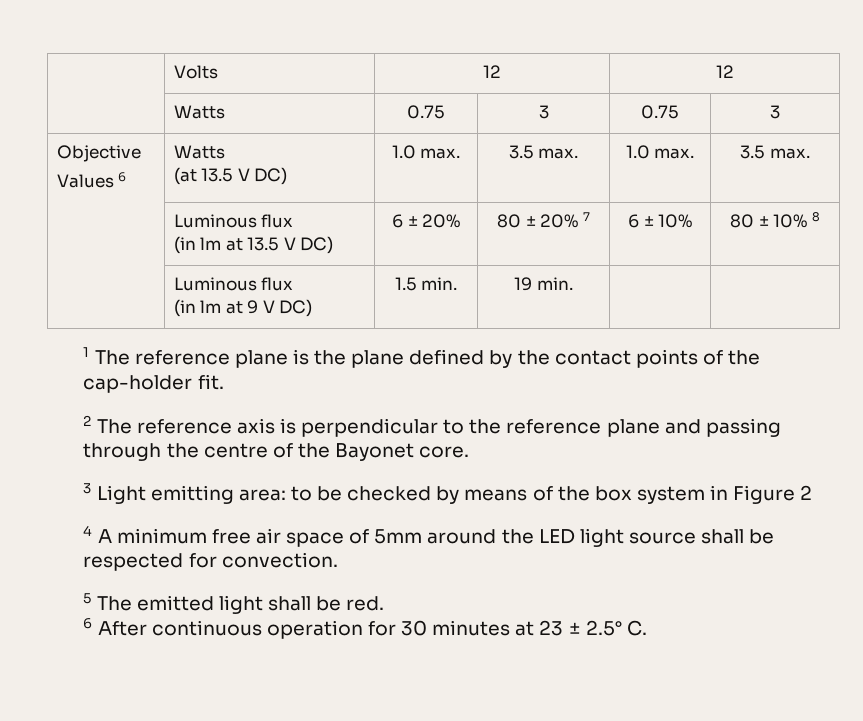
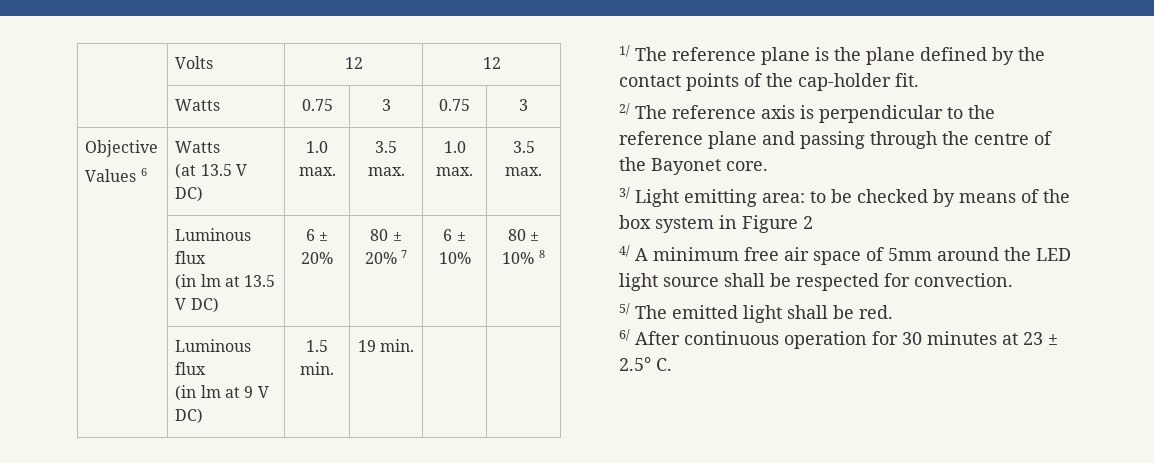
- 1 The reference plane is the plane defined by the contact points of the cap-holder fit.
+ 1/ The reference plane is the plane defined by the contact points of the cap-holder fit.
- 2 The reference axis is perpendicular to the reference plane and passing through the centre of the Bayonet core.
+ 2/ The reference axis is perpendicular to the reference plane and passing through the centre of the Bayonet core.
- 3 Light emitting area: to be checked by means of the box system in Figure 2
+ 3/ Light emitting area: to be checked by means of the box system in Figure 2
- 4 A minimum free air space of 5mm around the LED light source shall be respected for convection.
+ 4/ A minimum free air space of 5mm around the LED light source shall be respected for convection.
- 5 The emitted light shall be red.
+ 5/ The emitted light shall be red.
- 6 After continuous operation for 30 minutes at 23 ± 2.5° C.
+ 6/ After continuous operation for 30 minutes at 23 ± 2.5° C.

